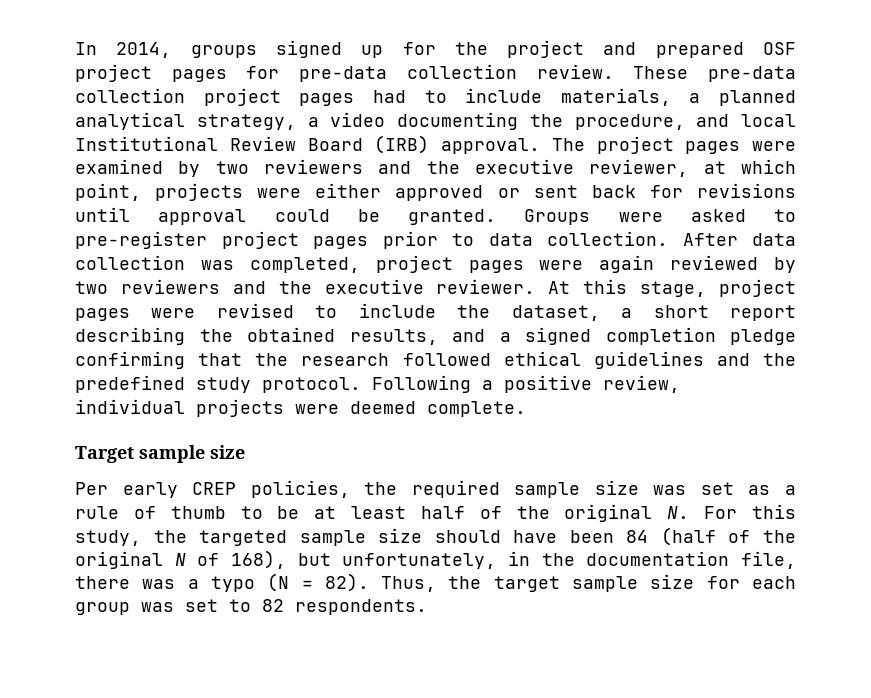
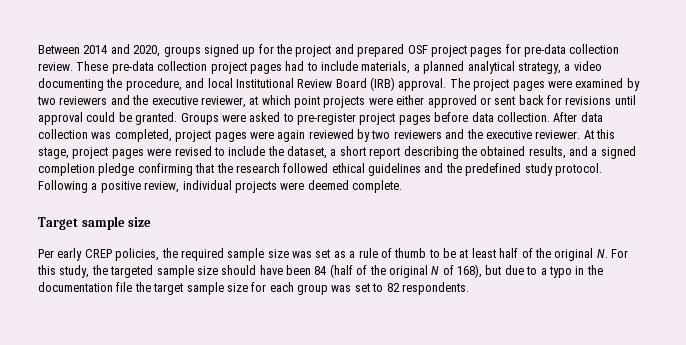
- In 2014, groups signed up for the project and prepared OSF project pages for pre-data collection review.
+ Between 2014 and 2020, groups signed up for the project and prepared OSF project pages for pre-data collection review.
- The project pages were examined by two reviewers and the executive reviewer, at which point, projects were either approved or sent back for revisions until approval could be granted.
+ The project pages were examined by two reviewers and the executive reviewer, at which point projects were either approved or sent back for revisions until approval could be granted.
- Groups were asked to pre-register project pages prior to data collection.
+ Groups were asked to pre-register project pages before data collection.
- Per early CREP policies, the required sample size was set as a rule of thumb to be at least half of the original N. For this study, the targeted sample size should have been 84 (half of the original N of 168), but unfortunately, in the documentation file, there was a typo (N = 82). Thus, the target sample size for each group was set to 82 respondents.
+ Per early CREP policies, the required sample size was set as a rule of thumb to be at least half of the original N. For this study, the targeted sample size should have been 84 (half of the original N of 168), but due to a typo in the documentation file the target sample size for each group was set to 82 respondents.

